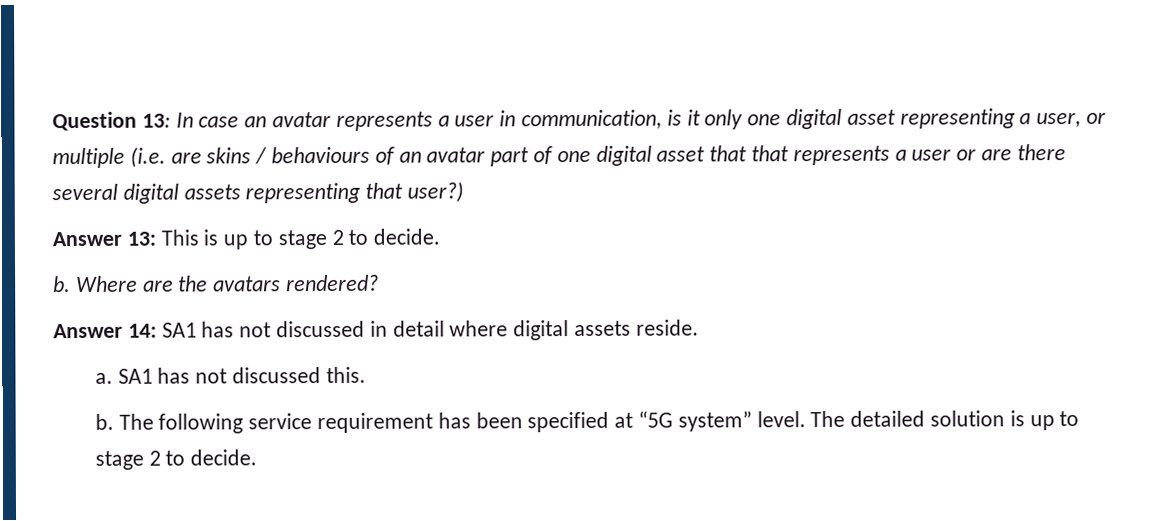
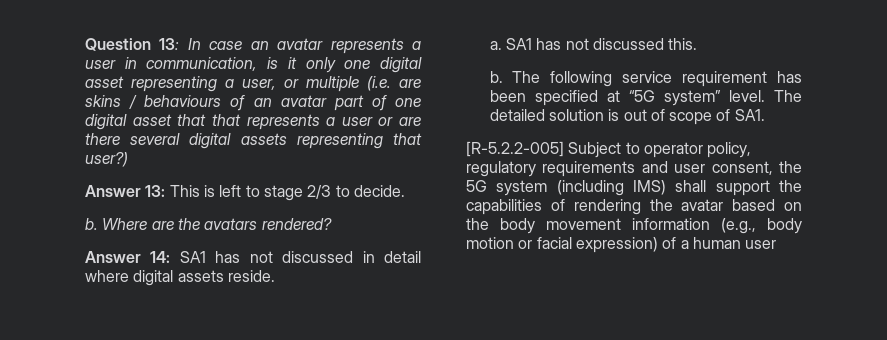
- Answer 13: This is up to stage 2 to decide.
+ Answer 13: This is left to stage 2/3 to decide.
- The detailed solution is up to stage 2 to decide.
+ The detailed solution is out of scope of SA1.
+ [R-5.2.2-005] Subject to operator policy, regulatory requirements and user consent, the 5G system (including IMS) shall support the capabilities of rendering the avatar based on the body movement information (e.g., body motion or facial expression) of a human user

